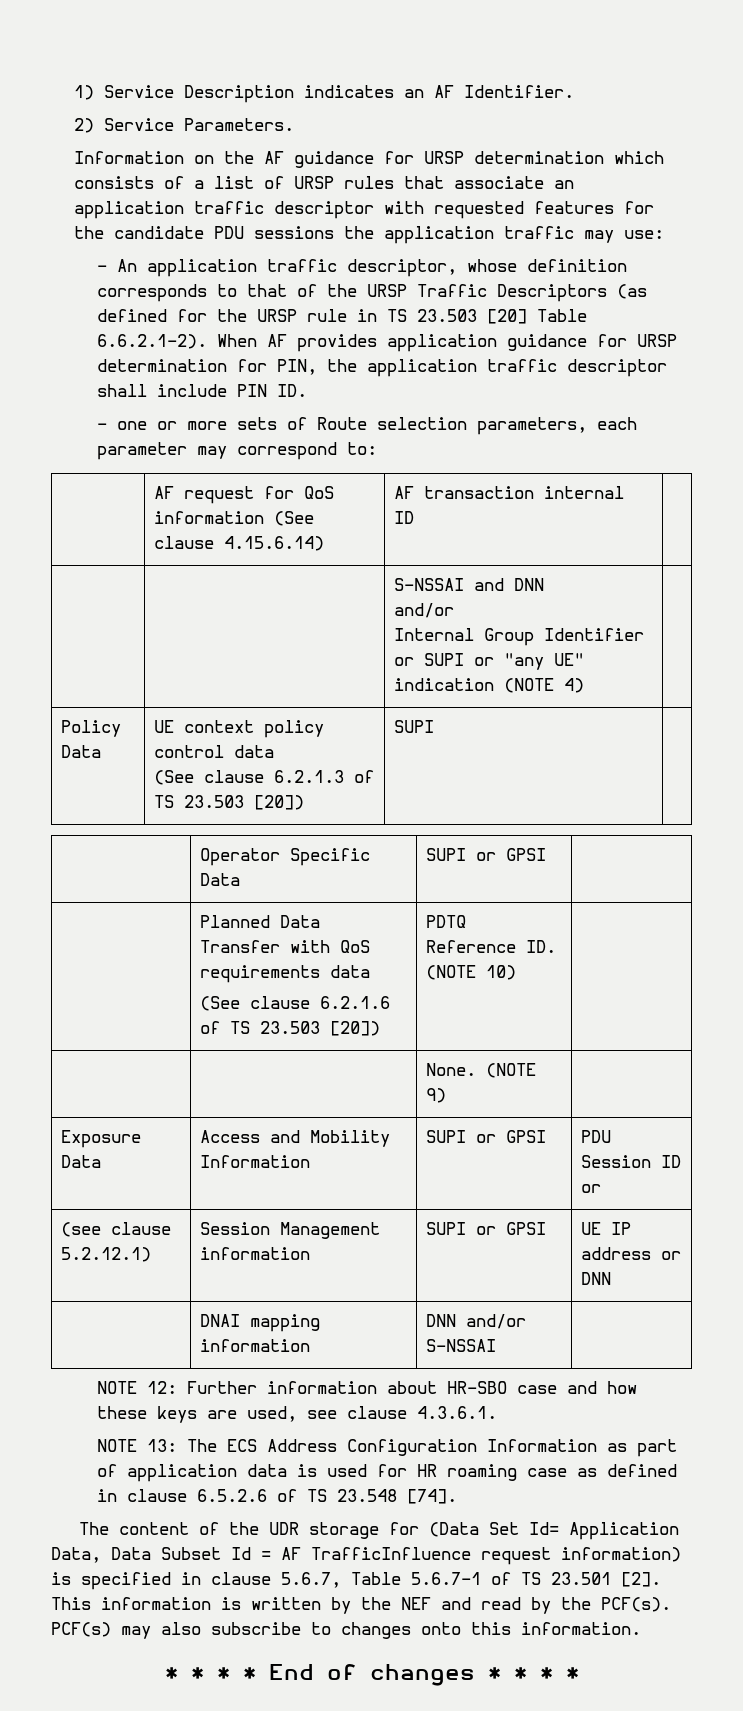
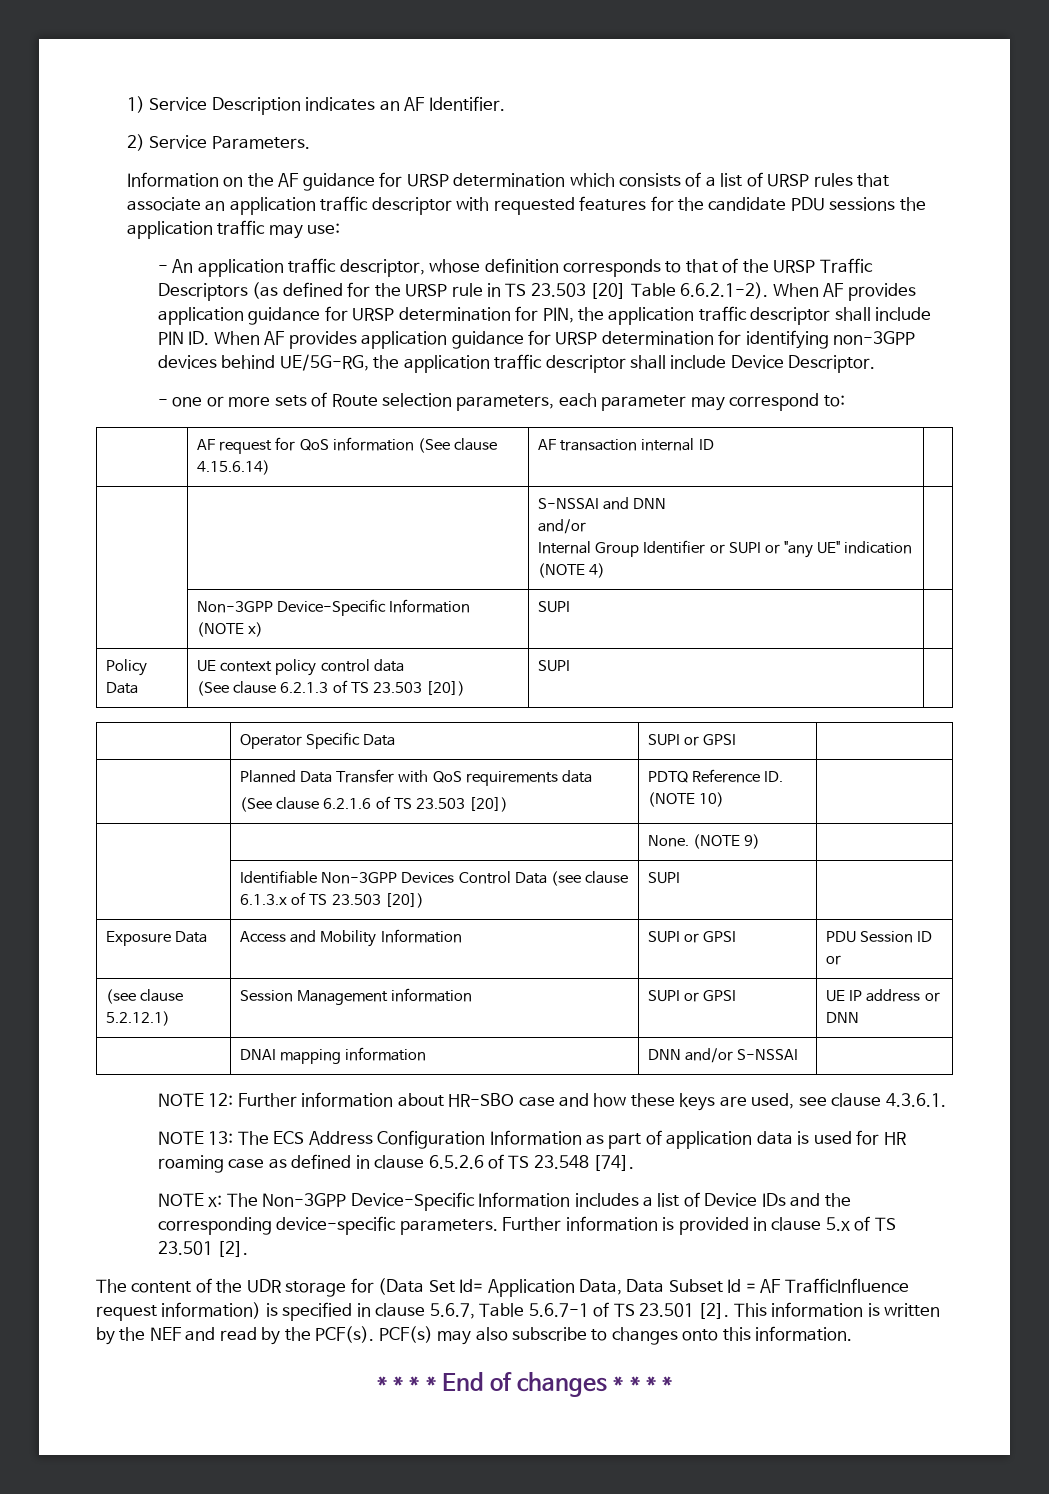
- - An application traffic descriptor, whose definition corresponds to that of the URSP Traffic Descriptors (as defined for the URSP rule in TS 23.503 [20] Table 6.6.2.1-2). When AF provides application guidance for URSP determination for PIN, the application traffic descriptor shall include PIN ID.
+ - An application traffic descriptor, whose definition corresponds to that of the URSP Traffic Descriptors (as defined for the URSP rule in TS 23.503 [20] Table 6.6.2.1-2). When AF provides application guidance for URSP determination for PIN, the application traffic descriptor shall include PIN ID. When AF provides application guidance for URSP determination for identifying non-3GPP devices behind UE/5G-RG, the application traffic descriptor shall include Device Descriptor.
+ | Non-3GPP Device-Specific Information (NOTE x) | SUPI |
+ | Identifiable Non-3GPP Devices Control Data (see clause 6.1.3.x of TS 23.503 [20]) | SUPI |
+ NOTE x: The Non-3GPP Device-Specific Information includes a list of Device IDs and the corresponding device-specific parameters. Further information is provided in clause 5.x of TS 23.501 [2].

